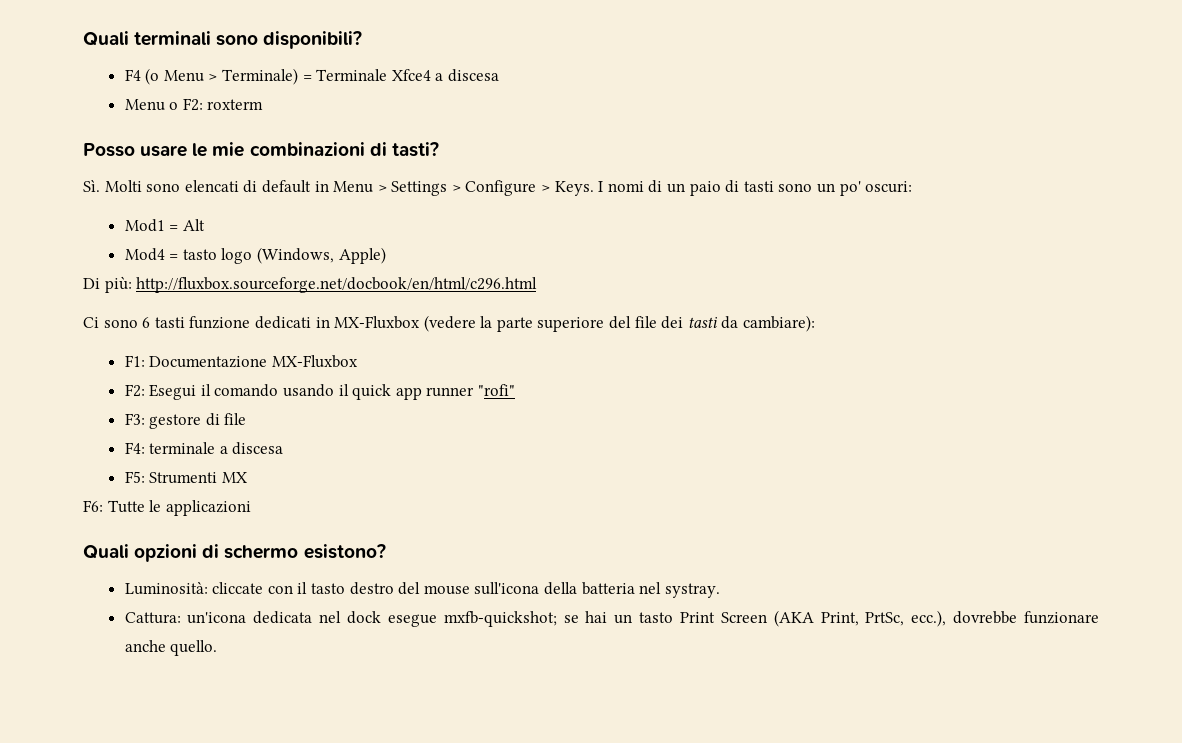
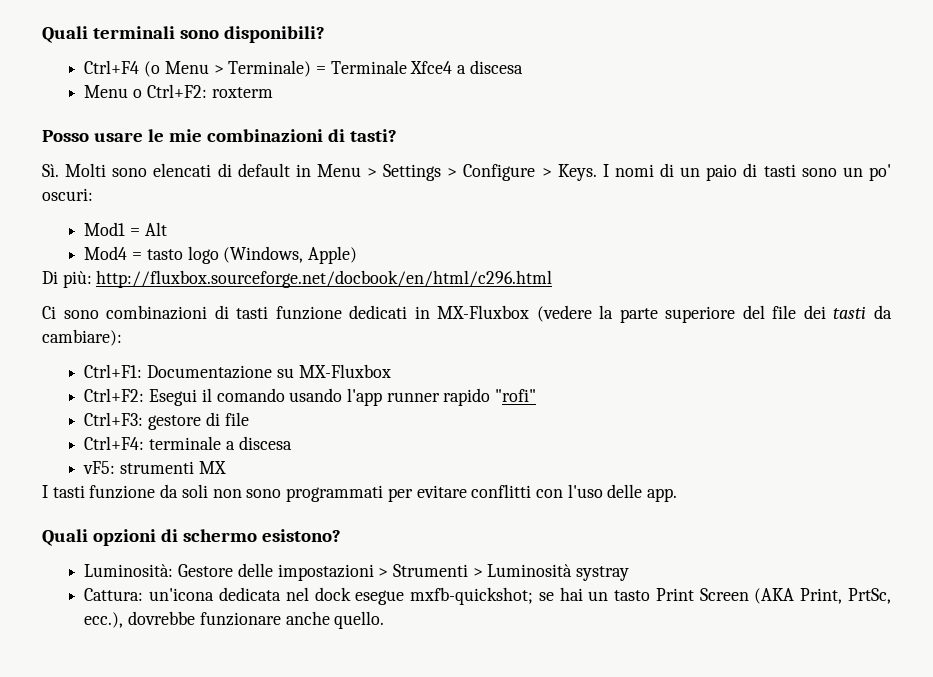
- F4 (o Menu > Terminale) = Terminale Xfce4 a discesa
+ Ctrl+F4 (o Menu > Terminale) = Terminale Xfce4 a discesa
- Menu o F2: roxterm
+ Menu o Ctrl+F2: roxterm
- Ci sono 6 tasti funzione dedicati in MX-Fluxbox (vedere la parte superiore del file dei tasti da cambiare):
+ Ci sono combinazioni di tasti funzione dedicati in MX-Fluxbox (vedere la parte superiore del file dei tasti da cambiare):
- F1: Documentazione MX-Fluxbox
+ Ctrl+F1: Documentazione su MX-Fluxbox
- F2: Esegui il comando usando il quick app runner "rofi"
+ Ctrl+F2: Esegui il comando usando l'app runner rapido "rofi"
- F3: gestore di file
+ Ctrl+F3: gestore di file
- F4: terminale a discesa
+ Ctrl+F4: terminale a discesa
- F5: Strumenti MX
+ vF5: strumenti MX
- F6: Tutte le applicazioni
+ I tasti funzione da soli non sono programmati per evitare conflitti con l'uso delle app.
- Luminosità: cliccate con il tasto destro del mouse sull'icona della batteria nel systray.
+ Luminosità: Gestore delle impostazioni > Strumenti > Luminosità systray

